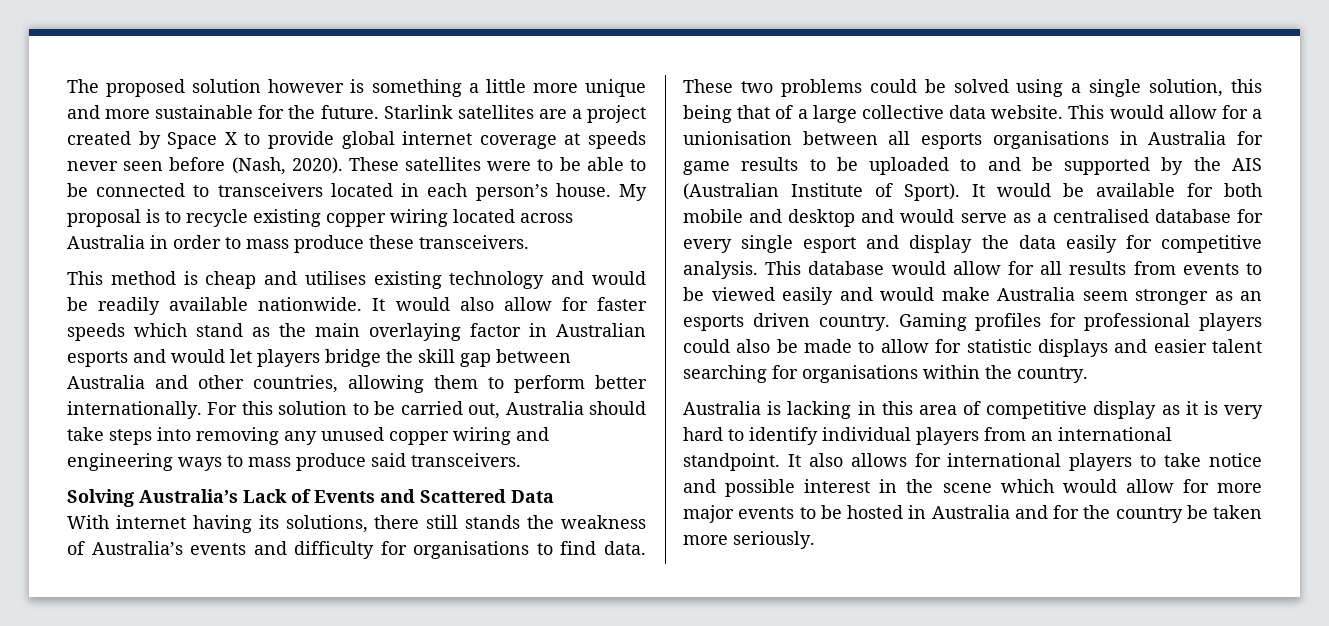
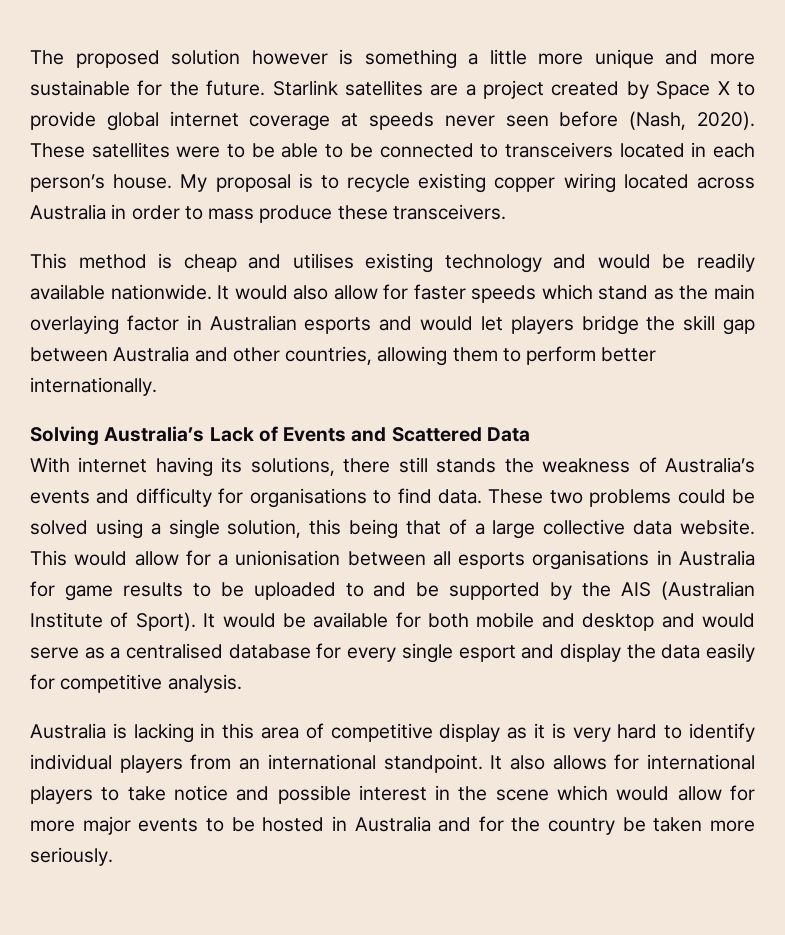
- For this solution to be carried out, Australia should take steps into removing any unused copper wiring and engineering ways to mass produce said transceivers.
- This database would allow for all results from events to be viewed easily and would make Australia seem stronger as an esports driven country. Gaming profiles for professional players could also be made to allow for statistic displays and easier talent searching for organisations within the country.

